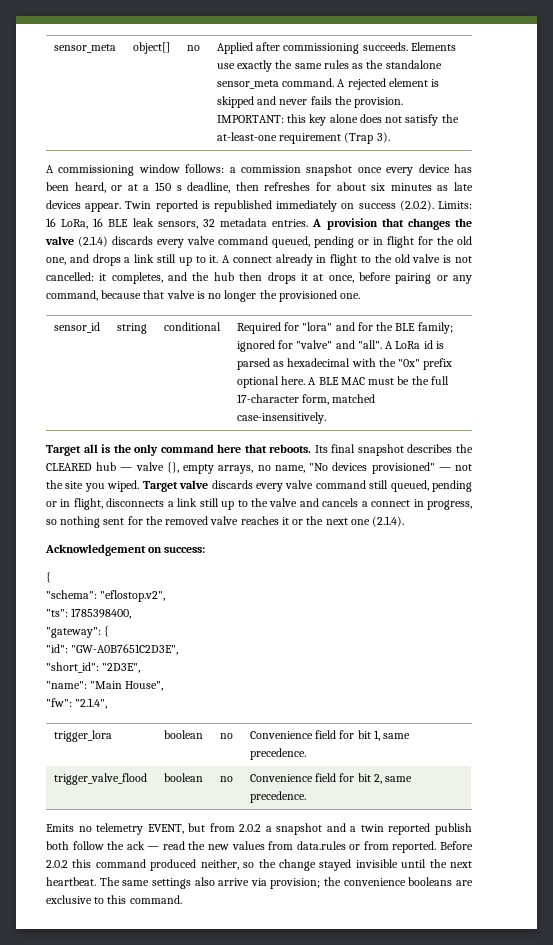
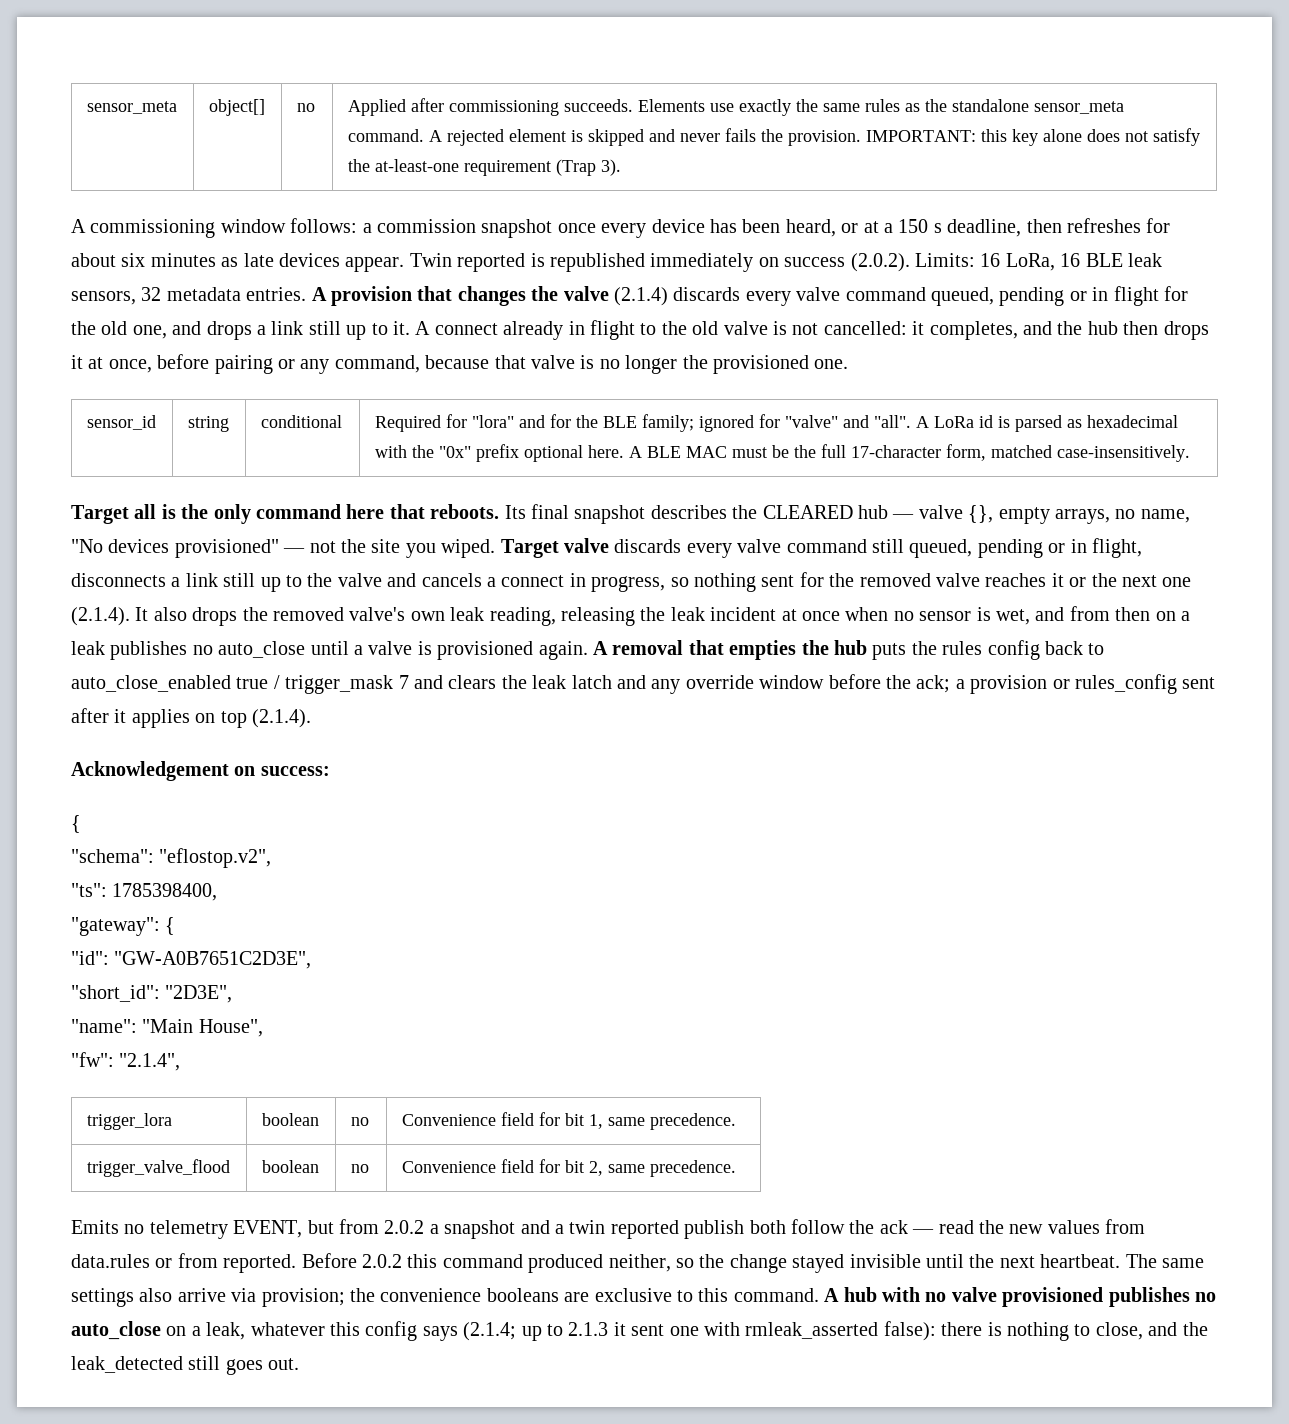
- Target valve discards every valve command still queued, pending or in flight, disconnects a link still up to the valve and cancels a connect in progress, so nothing sent for the removed valve reaches it or the next one (2.1.4).
+ Target valve discards every valve command still queued, pending or in flight, disconnects a link still up to the valve and cancels a connect in progress, so nothing sent for the removed valve reaches it or the next one (2.1.4). It also drops the removed valve's own leak reading, releasing the leak incident at once when no sensor is wet, and from then on a leak publishes no auto_close until a valve is provisioned again. A removal that empties the hub puts the rules config back to auto_close_enabled true / trigger_mask 7 and clears the leak latch and any override window before the ack; a provision or rules_config sent after it applies on top (2.1.4).
+ A hub with no valve provisioned publishes no auto_close on a leak, whatever this config says (2.1.4; up to 2.1.3 it sent one with rmleak_asserted false): there is nothing to close, and the leak_detected still goes out.

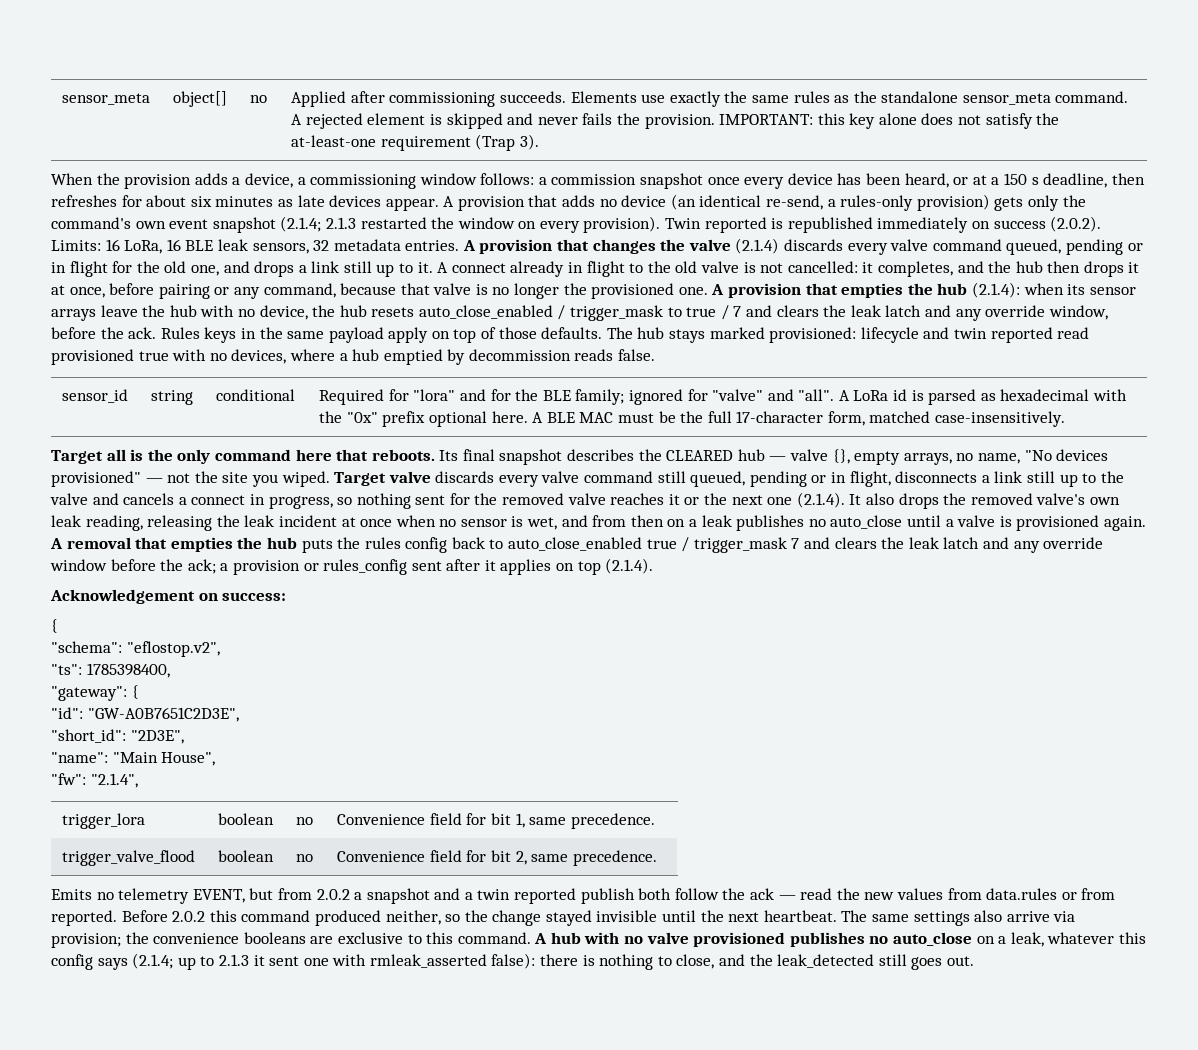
- A commissioning window follows: a commission snapshot once every device has been heard, or at a 150 s deadline, then refreshes for about six minutes as late devices appear.
+ When the provision adds a device, a commissioning window follows: a commission snapshot once every device has been heard, or at a 150 s deadline, then refreshes for about six minutes as late devices appear.
+ A provision that adds no device (an identical re-send, a rules-only provision) gets only the command's own event snapshot (2.1.4; 2.1.3 restarted the window on every provision).
+ A provision that empties the hub (2.1.4): when its sensor arrays leave the hub with no device, the hub resets auto_close_enabled / trigger_mask to true / 7 and clears the leak latch and any override window, before the ack. Rules keys in the same payload apply on top of those defaults. The hub stays marked provisioned: lifecycle and twin reported read provisioned true with no devices, where a hub emptied by decommission reads false.

